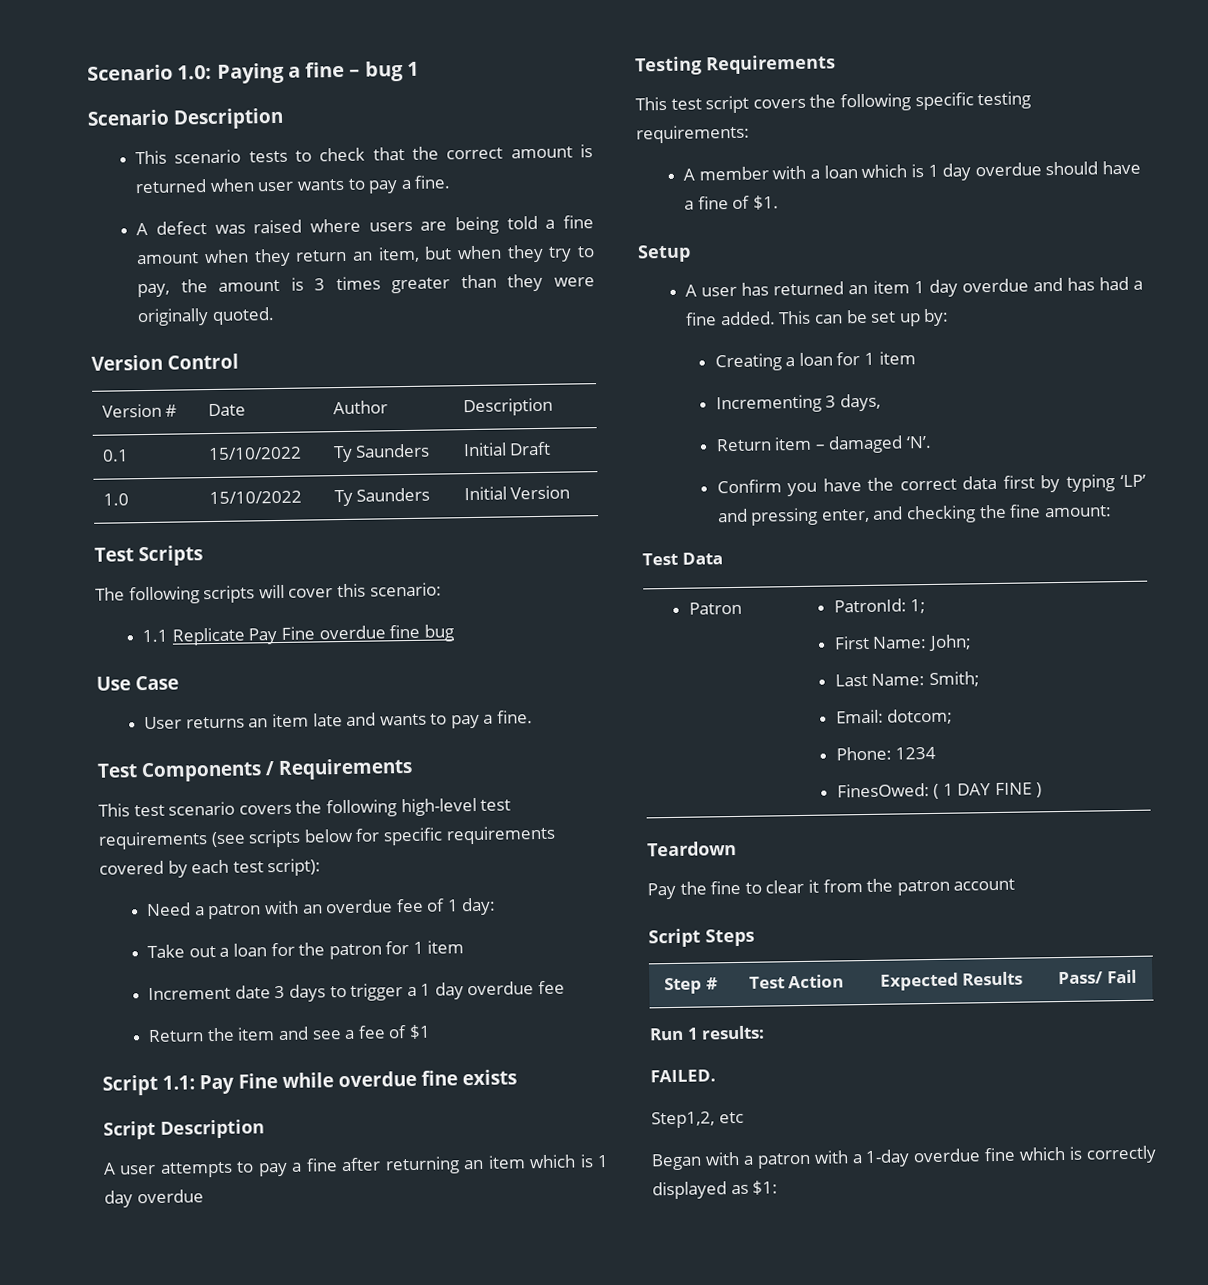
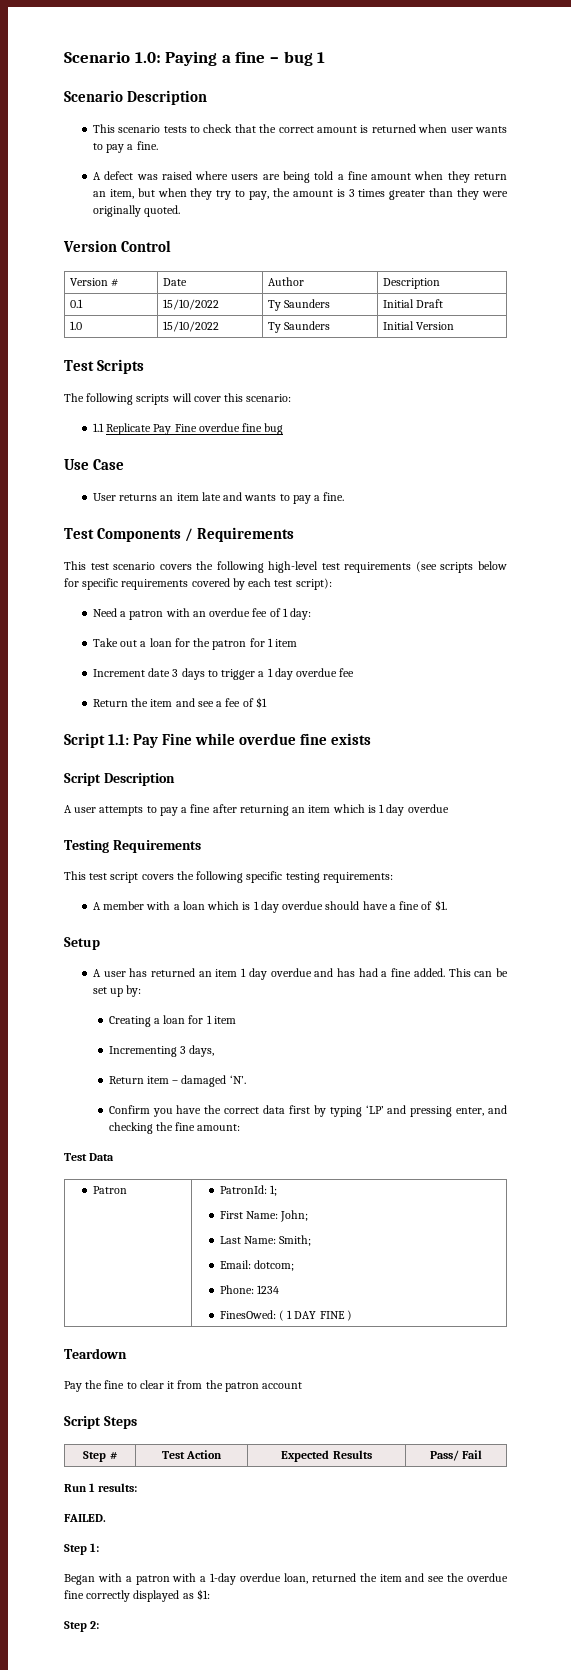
- Step1,2, etc
+ Step 1:
- Began with a patron with a 1-day overdue fine which is correctly displayed as $1:
+ Began with a patron with a 1-day overdue loan, returned the item and see the overdue fine correctly displayed as $1:
+ Step 2:

